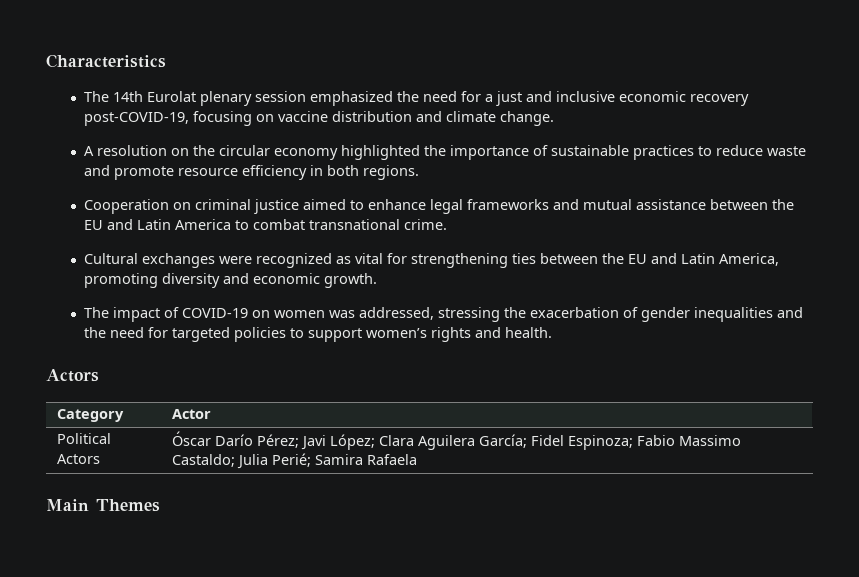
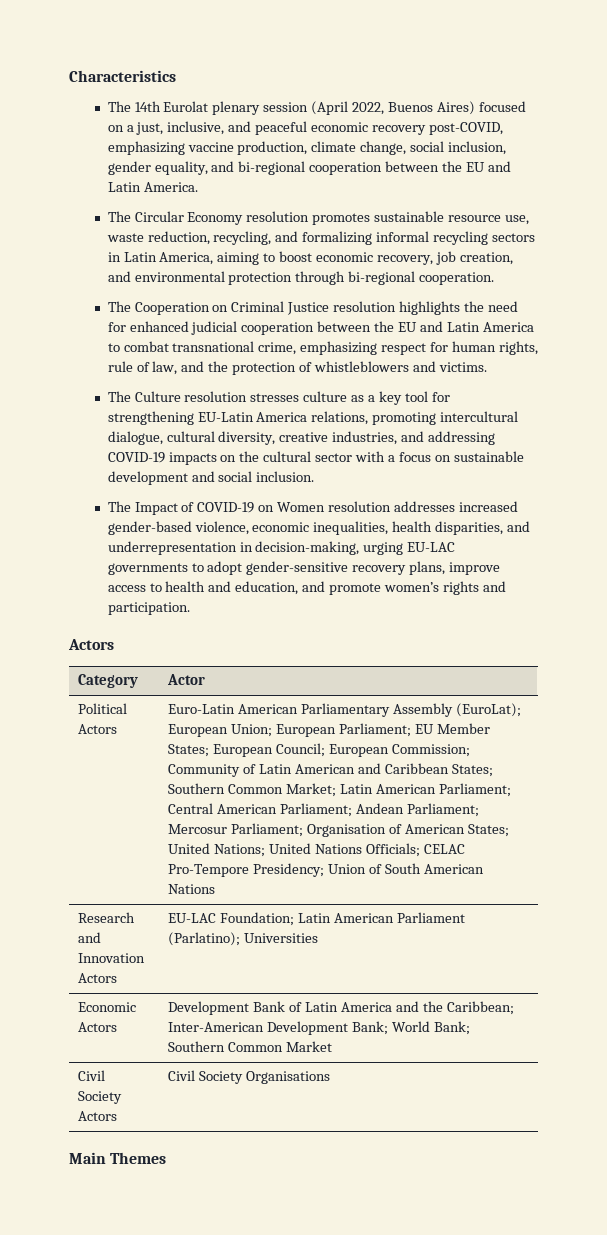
- The 14th Eurolat plenary session emphasized the need for a just and inclusive economic recovery post-COVID-19, focusing on vaccine distribution and climate change.
- A resolution on the circular economy highlighted the importance of sustainable practices to reduce waste and promote resource efficiency in both regions.
- Cooperation on criminal justice aimed to enhance legal frameworks and mutual assistance between the EU and Latin America to combat transnational crime.
- Cultural exchanges were recognized as vital for strengthening ties between the EU and Latin America, promoting diversity and economic growth.
- The impact of COVID-19 on women was addressed, stressing the exacerbation of gender inequalities and the need for targeted policies to support women’s rights and health.
+ The 14th Eurolat plenary session (April 2022, Buenos Aires) focused on a just, inclusive, and peaceful economic recovery post-COVID, emphasizing vaccine production, climate change, social inclusion, gender equality, and bi-regional cooperation between the EU and Latin America.
+ The Circular Economy resolution promotes sustainable resource use, waste reduction, recycling, and formalizing informal recycling sectors in Latin America, aiming to boost economic recovery, job creation, and environmental protection through bi-regional cooperation.
+ The Cooperation on Criminal Justice resolution highlights the need for enhanced judicial cooperation between the EU and Latin America to combat transnational crime, emphasizing respect for human rights, rule of law, and the protection of whistleblowers and victims.
+ The Culture resolution stresses culture as a key tool for strengthening EU-Latin America relations, promoting intercultural dialogue, cultural diversity, creative industries, and addressing COVID-19 impacts on the cultural sector with a focus on sustainable development and social inclusion.
+ The Impact of COVID-19 on Women resolution addresses increased gender-based violence, economic inequalities, health disparities, and underrepresentation in decision-making, urging EU-LAC governments to adopt gender-sensitive recovery plans, improve access to health and education, and promote women’s rights and participation.
- Óscar Darío Pérez; Javi López; Clara Aguilera García; Fidel Espinoza; Fabio Massimo Castaldo; Julia Perié; Samira Rafaela
+ Euro-Latin American Parliamentary Assembly (EuroLat); European Union; European Parliament; EU Member States; European Council; European Commission; Community of Latin American and Caribbean States; Southern Common Market; Latin American Parliament; Central American Parliament; Andean Parliament; Mercosur Parliament; Organisation of American States; United Nations; United Nations Officials; CELAC Pro-Tempore Presidency; Union of South American Nations
+ Research and Innovation Actors | EU-LAC Foundation; Latin American Parliament (Parlatino); Universities
+ Economic Actors | Development Bank of Latin America and the Caribbean; Inter-American Development Bank; World Bank; Southern Common Market
+ Civil Society Actors | Civil Society Organisations

